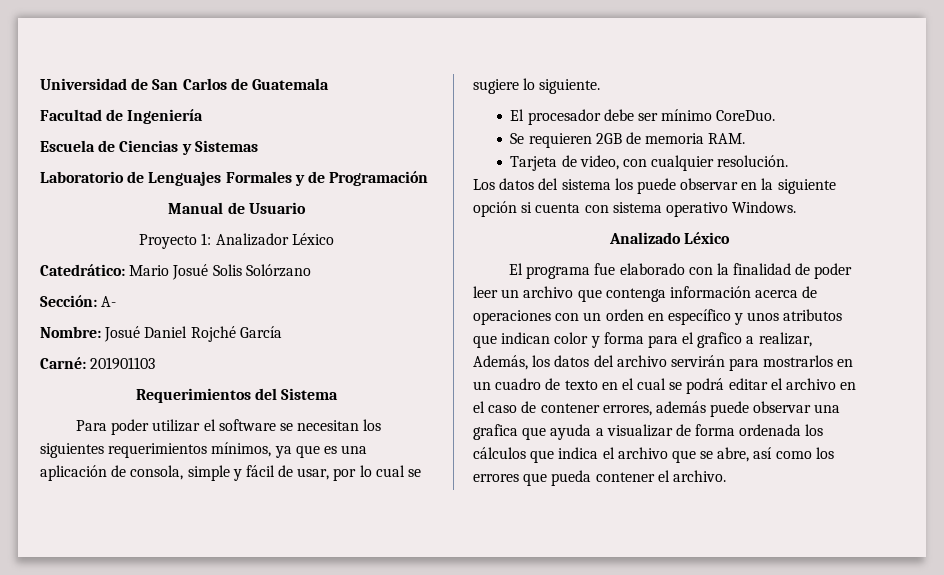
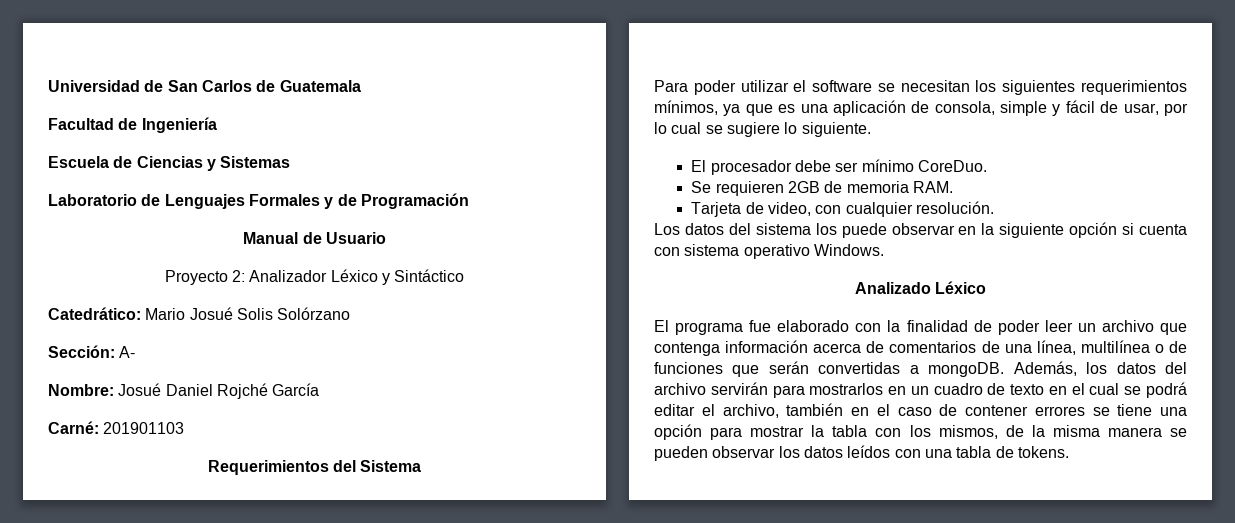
- Proyecto 1: Analizador Léxico
+ Proyecto 2: Analizador Léxico y Sintáctico
- El programa fue elaborado con la finalidad de poder leer un archivo que contenga información acerca de operaciones con un orden en específico y unos atributos que indican color y forma para el grafico a realizar, Además, los datos del archivo servirán para mostrarlos en un cuadro de texto en el cual se podrá editar el archivo en el caso de contener errores, además puede observar una grafica que ayuda a visualizar de forma ordenada los cálculos que indica el archivo que se abre, así como los errores que pueda contener el archivo.
+ El programa fue elaborado con la finalidad de poder leer un archivo que contenga información acerca de comentarios de una línea, multilínea o de funciones que serán convertidas a mongoDB. Además, los datos del archivo servirán para mostrarlos en un cuadro de texto en el cual se podrá editar el archivo, también en el caso de contener errores se tiene una opción para mostrar la tabla con los mismos, de la misma manera se pueden observar los datos leídos con una tabla de tokens.

